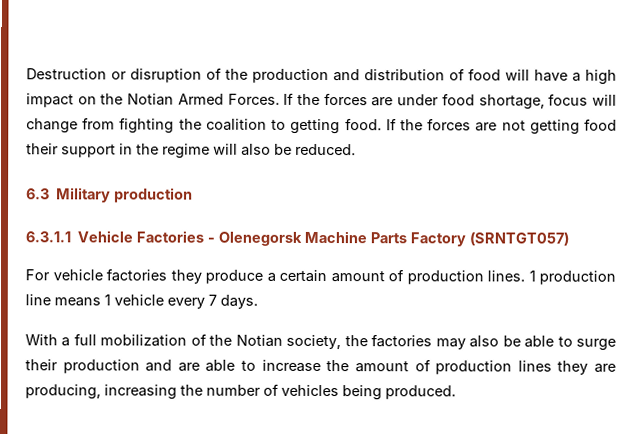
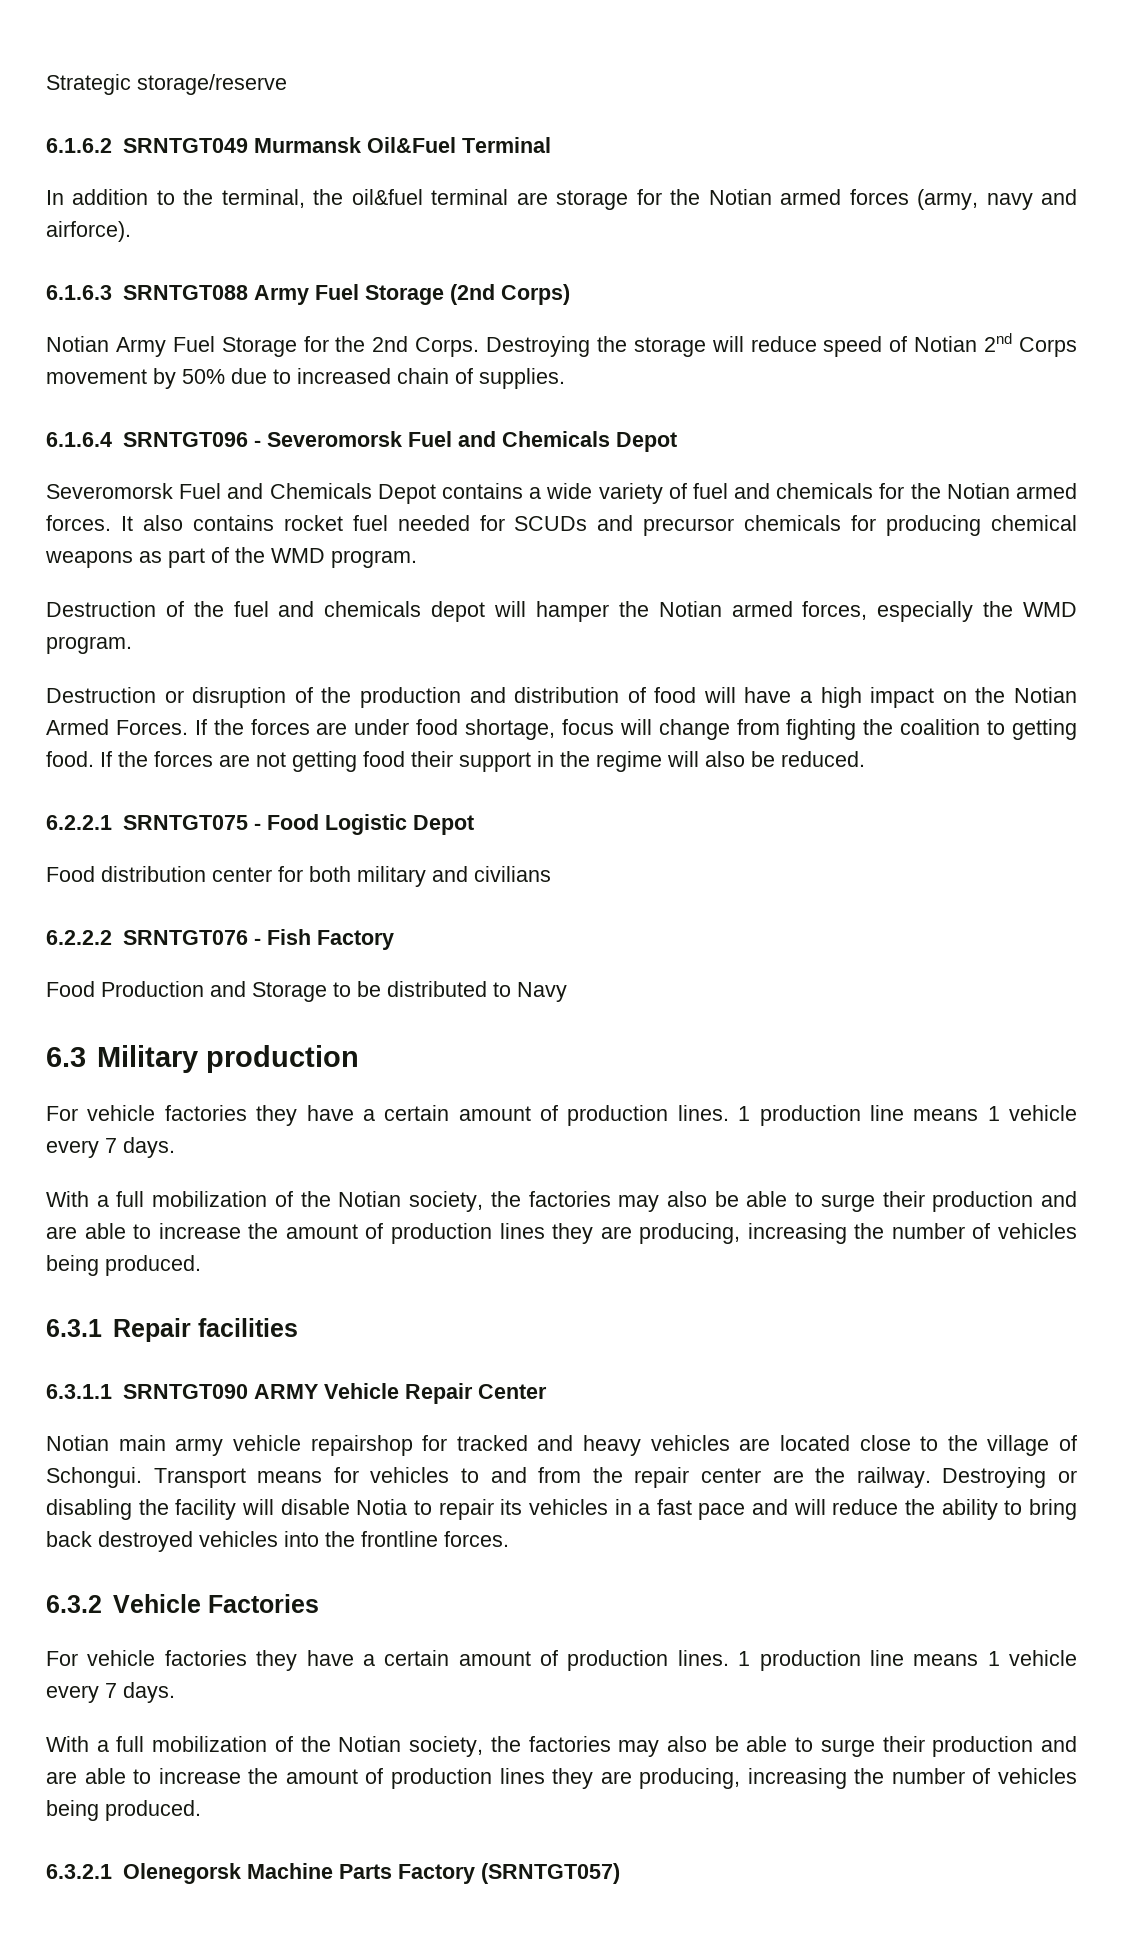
+ Strategic storage/reserve
+ 6.1.6.2 SRNTGT049 Murmansk Oil&Fuel Terminal
+ In addition to the terminal, the oil&fuel terminal are storage for the Notian armed forces (army, navy and airforce).
+ 6.1.6.3 SRNTGT088 Army Fuel Storage (2nd Corps)
+ Notian Army Fuel Storage for the 2nd Corps. Destroying the storage will reduce speed of Notian 2nd Corps movement by 50% due to increased chain of supplies.
+ 6.1.6.4 SRNTGT096 - Severomorsk Fuel and Chemicals Depot
+ Severomorsk Fuel and Chemicals Depot contains a wide variety of fuel and chemicals for the Notian armed forces. It also contains rocket fuel needed for SCUDs and precursor chemicals for producing chemical weapons as part of the WMD program.
+ Destruction of the fuel and chemicals depot will hamper the Notian armed forces, especially the WMD program.
+ 6.2.2.1 SRNTGT075 - Food Logistic Depot
+ Food distribution center for both military and civilians
+ 6.2.2.2 SRNTGT076 - Fish Factory
+ Food Production and Storage to be distributed to Navy
  6.3 Military production
- 6.3.1.1 Vehicle Factories - Olenegorsk Machine Parts Factory (SRNTGT057)
- For vehicle factories they produce a certain amount of production lines.
+ For vehicle factories they have a certain amount of production lines.
+ 6.3.1 Repair facilities
+ 6.3.1.1 SRNTGT090 ARMY Vehicle Repair Center
+ Notian main army vehicle repairshop for tracked and heavy vehicles are located close to the village of Schongui. Transport means for vehicles to and from the repair center are the railway. Destroying or disabling the facility will disable Notia to repair its vehicles in a fast pace and will reduce the ability to bring back destroyed vehicles into the frontline forces.
+ 6.3.2 Vehicle Factories
+ For vehicle factories they have a certain amount of production lines. 1 production line means 1 vehicle every 7 days.
+ With a full mobilization of the Notian society, the factories may also be able to surge their production and are able to increase the amount of production lines they are producing, increasing the number of vehicles being produced.
+ 6.3.2.1 Olenegorsk Machine Parts Factory (SRNTGT057)

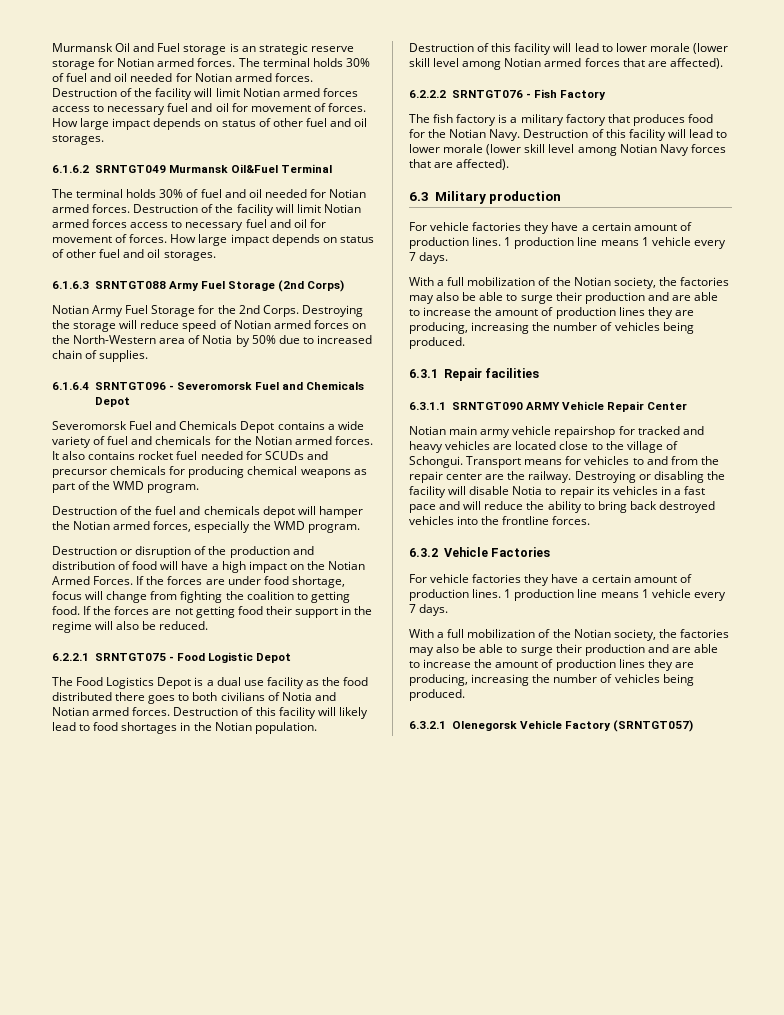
- Strategic storage/reserve
+ Murmansk Oil and Fuel storage is an strategic reserve storage for Notian armed forces. The terminal holds 30% of fuel and oil needed for Notian armed forces. Destruction of the facility will limit Notian armed forces access to necessary fuel and oil for movement of forces. How large impact depends on status of other fuel and oil storages.
  6.1.6.2 SRNTGT049 Murmansk Oil&Fuel Terminal
- In addition to the terminal, the oil&fuel terminal are storage for the Notian armed forces (army, navy and airforce).
+ The terminal holds 30% of fuel and oil needed for Notian armed forces. Destruction of the facility will limit Notian armed forces access to necessary fuel and oil for movement of forces. How large impact depends on status of other fuel and oil storages.
- Destroying the storage will reduce speed of Notian 2nd Corps movement by 50% due to increased chain of supplies.
+ Destroying the storage will reduce speed of Notian armed forces on the North-Western area of Notia by 50% due to increased chain of supplies.
- Food distribution center for both military and civilians
+ The Food Logistics Depot is a dual use facility as the food distributed there goes to both civilians of Notia and Notian armed forces. Destruction of this facility will likely lead to food shortages in the Notian population. Destruction of this facility will lead to lower morale (lower skill level among Notian armed forces that are affected).
- Food Production and Storage to be distributed to Navy
+ The fish factory is a military factory that produces food for the Notian Navy. Destruction of this facility will lead to lower morale (lower skill level among Notian Navy forces that are affected).
- 6.3.2.1 Olenegorsk Machine Parts Factory (SRNTGT057)
+ 6.3.2.1 Olenegorsk Vehicle Factory (SRNTGT057)

